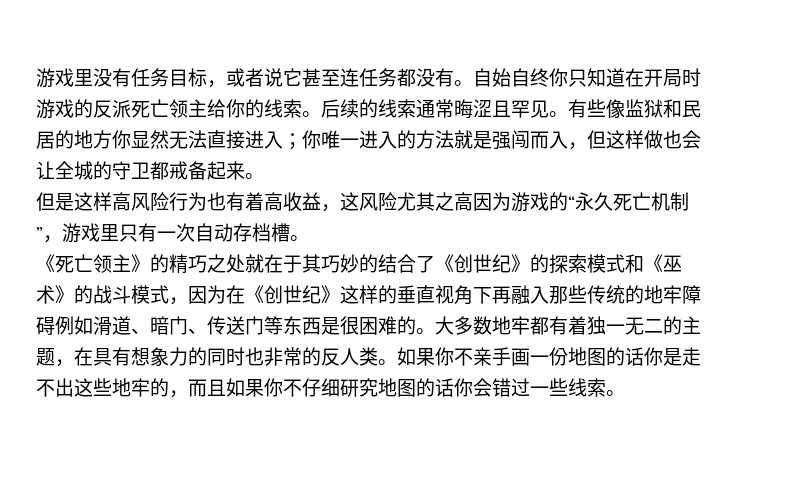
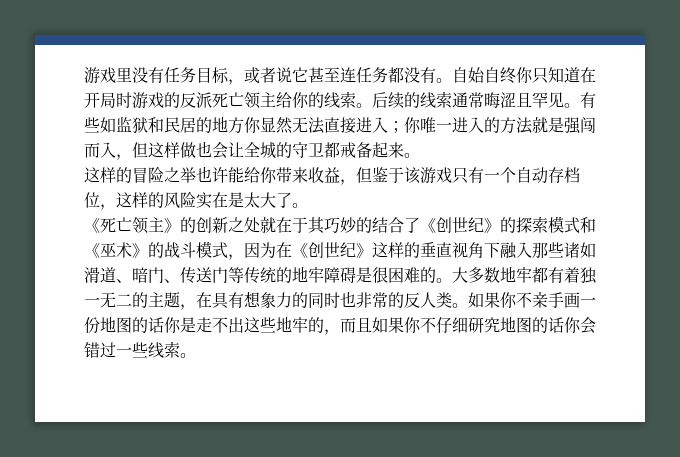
- 有些像监狱和民居的地方你显然无法直接进入；你唯一进入的方法就是强闯而入，但这样做也会让全城的守卫都戒备起来。
+ 有些如监狱和民居的地方你显然无法直接进入；你唯一进入的方法就是强闯而入，但这样做也会让全城的守卫都戒备起来。
- 但是这样高风险行为也有着高收益，这风险尤其之高因为游戏的“永久死亡机制”，游戏里只有一次自动存档槽。
+ 这样的冒险之举也许能给你带来收益，但鉴于该游戏只有一个自动存档位，这样的风险实在是太大了。
- 《死亡领主》的精巧之处就在于其巧妙的结合了《创世纪》的探索模式和《巫术》的战斗模式，因为在《创世纪》这样的垂直视角下再融入那些传统的地牢障碍例如滑道、暗门、传送门等东西是很困难的。
+ 《死亡领主》的创新之处就在于其巧妙的结合了《创世纪》的探索模式和《巫术》的战斗模式，因为在《创世纪》这样的垂直视角下融入那些诸如滑道、暗门、传送门等传统的地牢障碍是很困难的。

